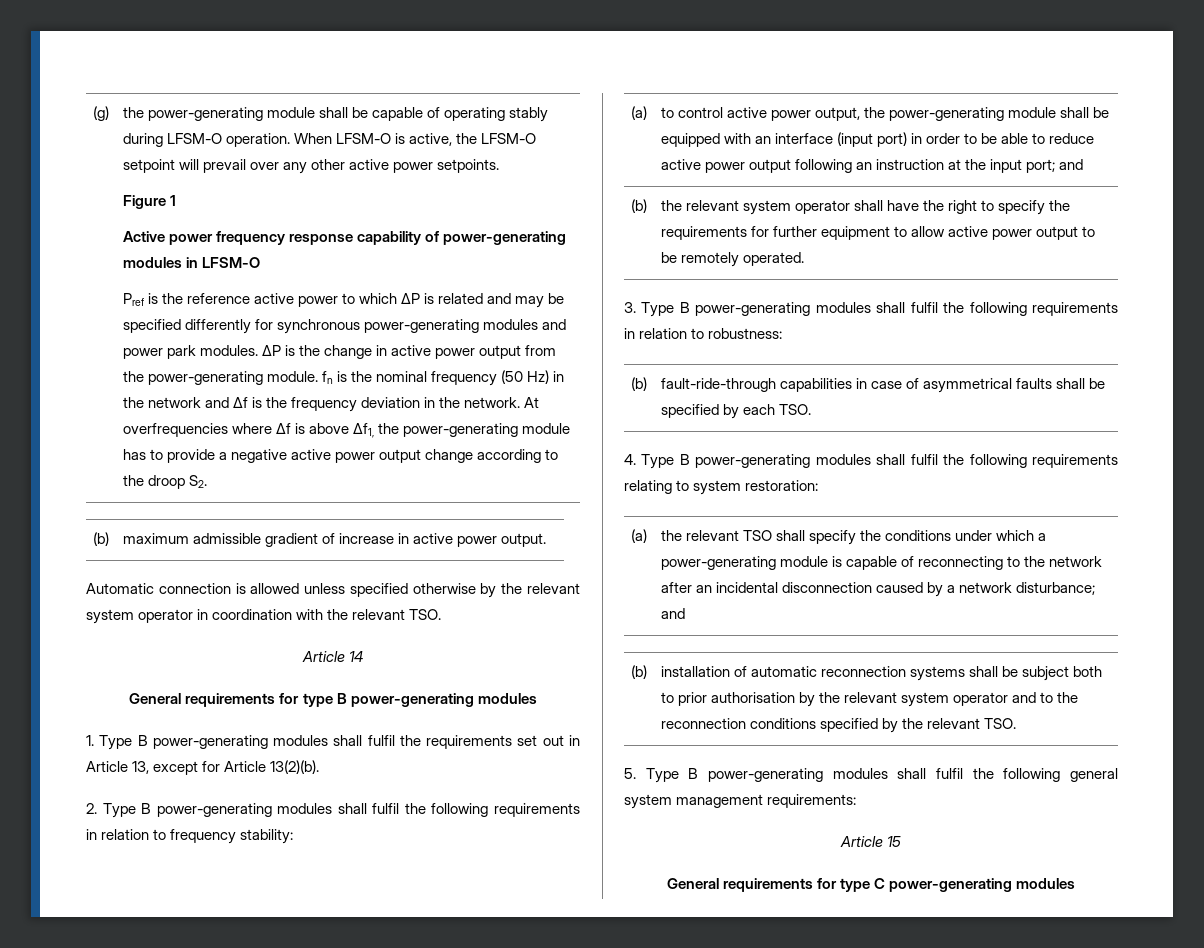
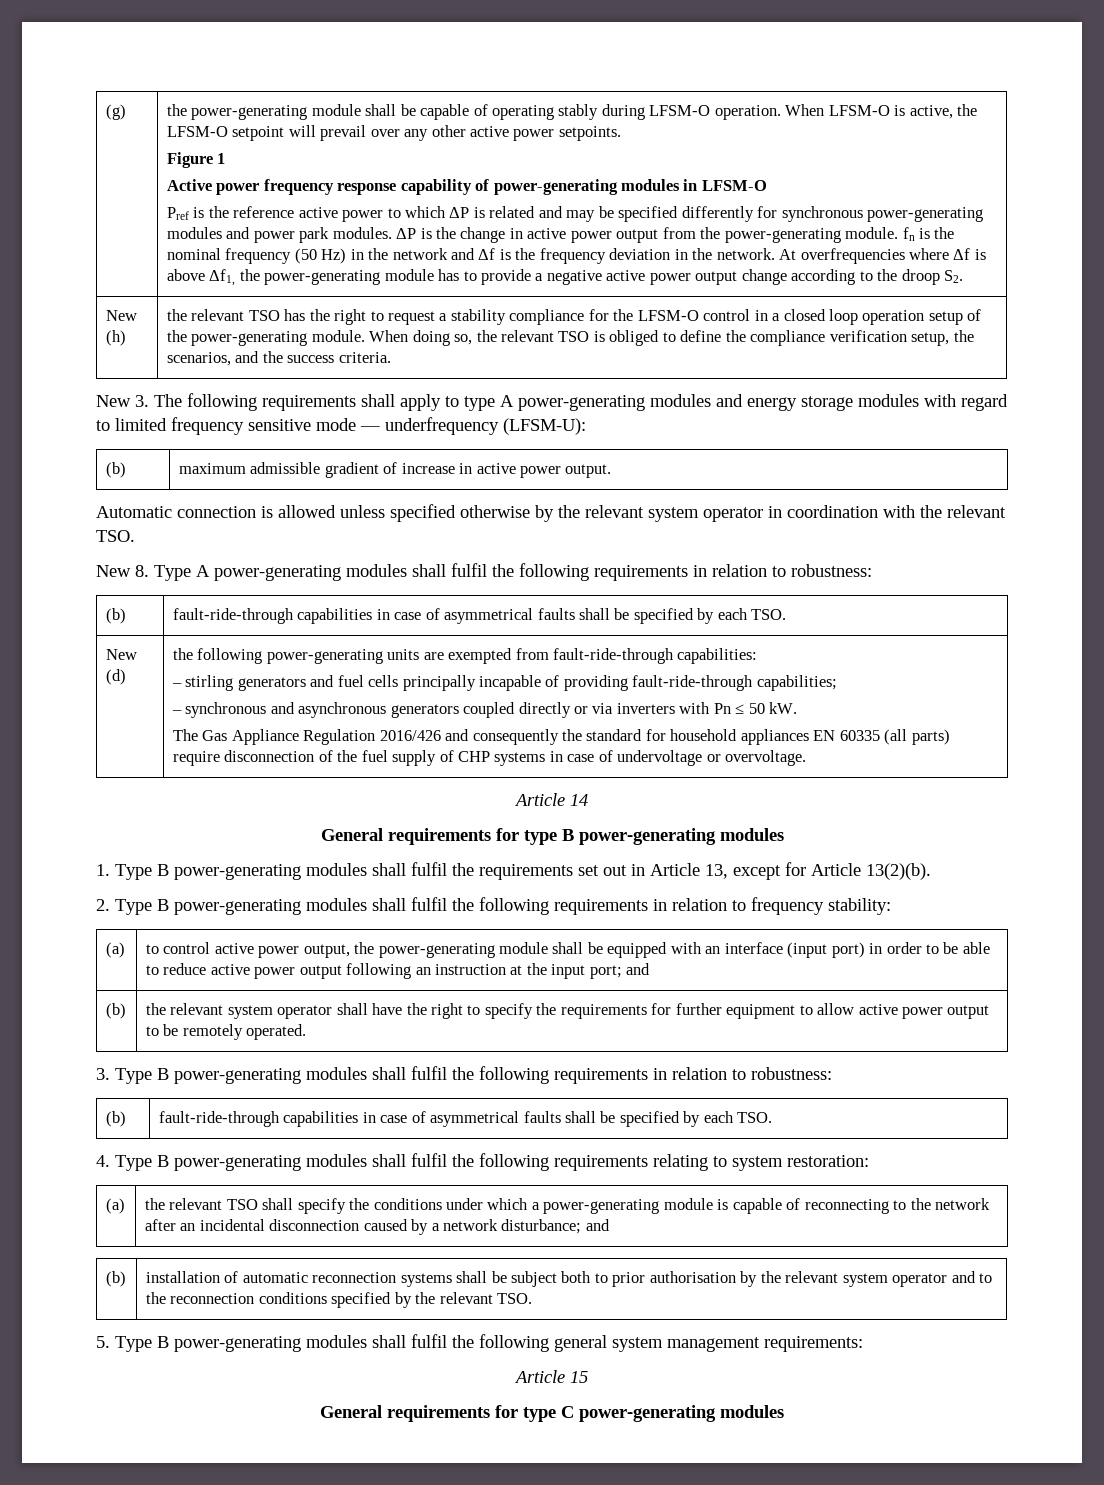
+ New (h) | the relevant TSO has the right to request a stability compliance for the LFSM-O control in a closed loop operation setup of the power-generating module. When doing so, the relevant TSO is obliged to define the compliance verification setup, the scenarios, and the success criteria.
+ New 3. The following requirements shall apply to type A power-generating modules and energy storage modules with regard to limited frequency sensitive mode — underfrequency (LFSM-U):
+ New 8. Type A power-generating modules shall fulfil the following requirements in relation to robustness:
+ (b) | fault-ride-through capabilities in case of asymmetrical faults shall be specified by each TSO.
+ New (d) | the following power-generating units are exempted from fault-ride-through capabilities:
+ – stirling generators and fuel cells principally incapable of providing fault-ride-through capabilities;
+ – synchronous and asynchronous generators coupled directly or via inverters with Pn ≤ 50 kW.
+ The Gas Appliance Regulation 2016/426 and consequently the standard for household appliances EN 60335 (all parts) require disconnection of the fuel supply of CHP systems in case of undervoltage or overvoltage.

